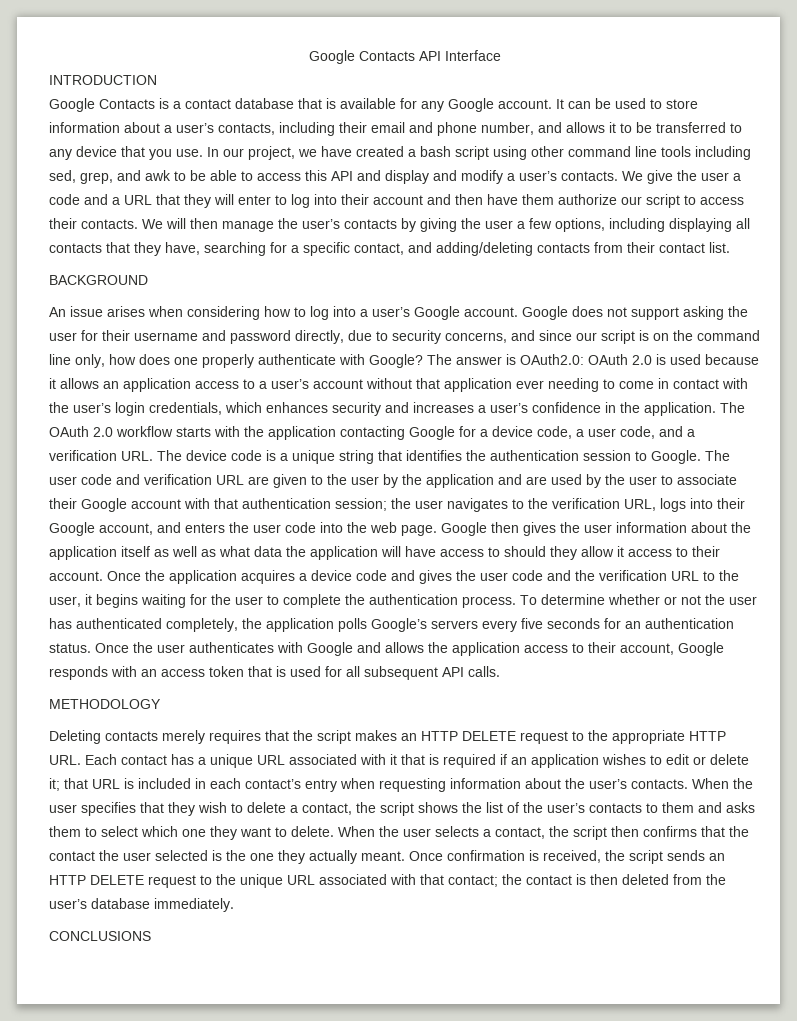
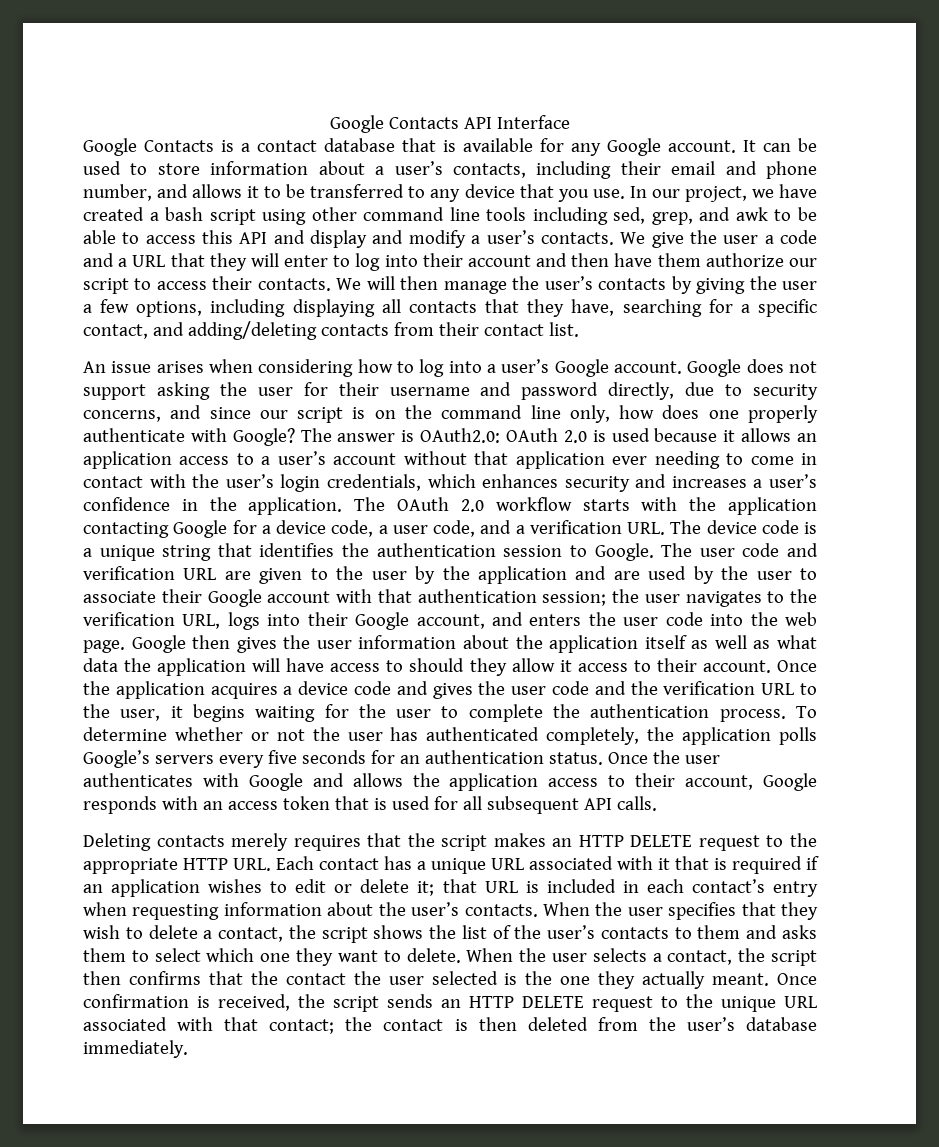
- INTRODUCTION
- BACKGROUND
- METHODOLOGY
- CONCLUSIONS

